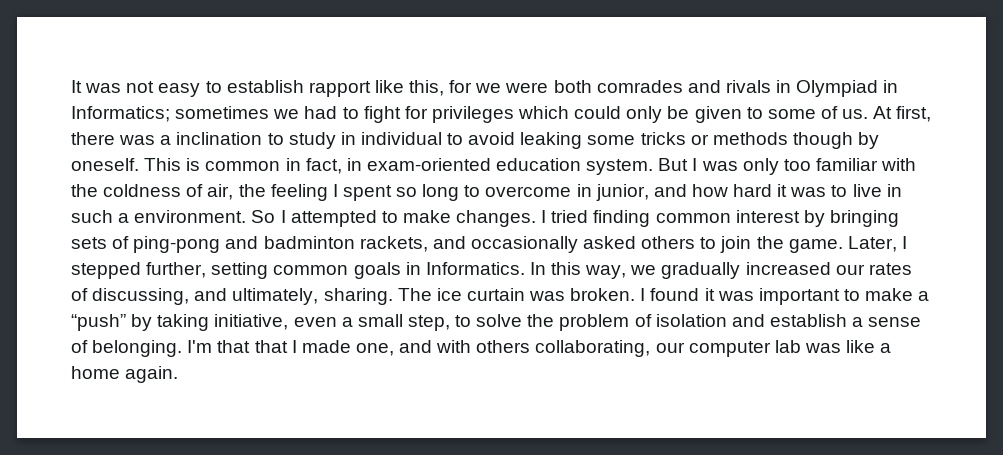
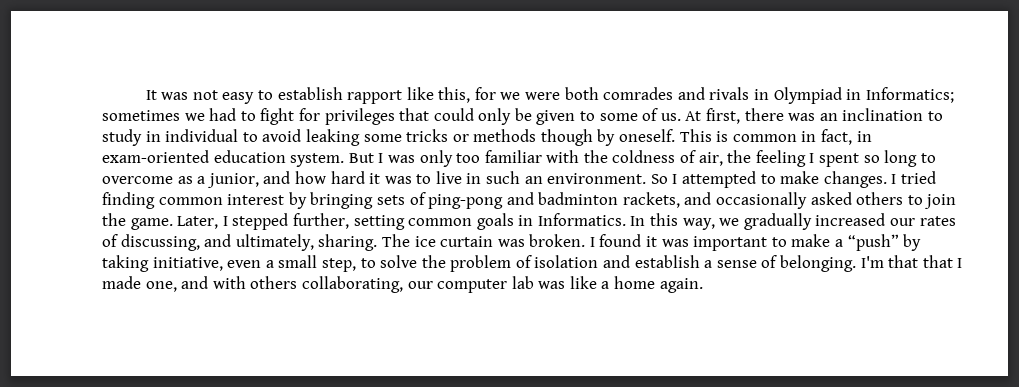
- It was not easy to establish rapport like this, for we were both comrades and rivals in Olympiad in Informatics; sometimes we had to fight for privileges which could only be given to some of us.
+ It was not easy to establish rapport like this, for we were both comrades and rivals in Olympiad in Informatics; sometimes we had to fight for privileges that could only be given to some of us.
- At first, there was a inclination to study in individual to avoid leaking some tricks or methods though by oneself.
+ At first, there was an inclination to study in individual to avoid leaking some tricks or methods though by oneself.
- But I was only too familiar with the coldness of air, the feeling I spent so long to overcome in junior, and how hard it was to live in such a environment.
+ But I was only too familiar with the coldness of air, the feeling I spent so long to overcome as a junior, and how hard it was to live in such an environment.

